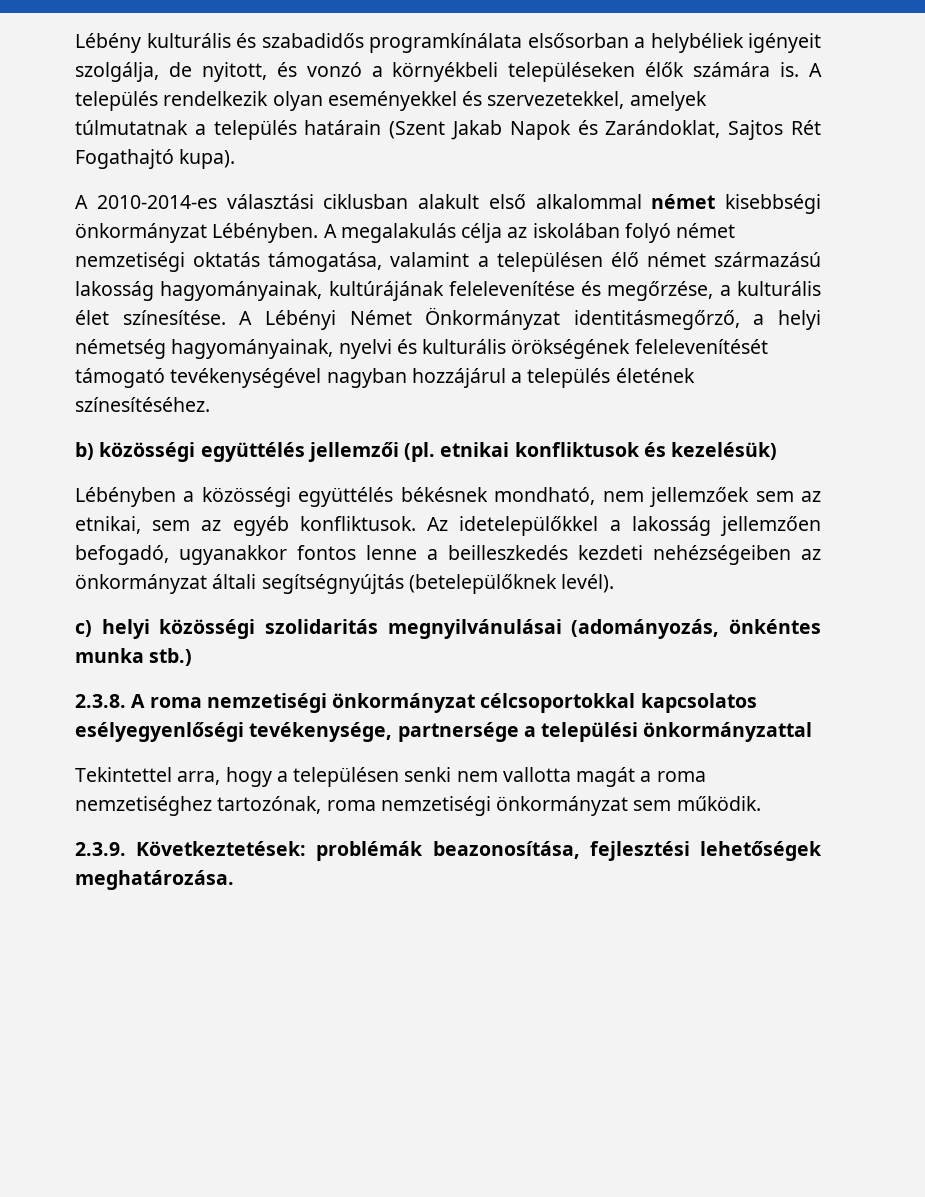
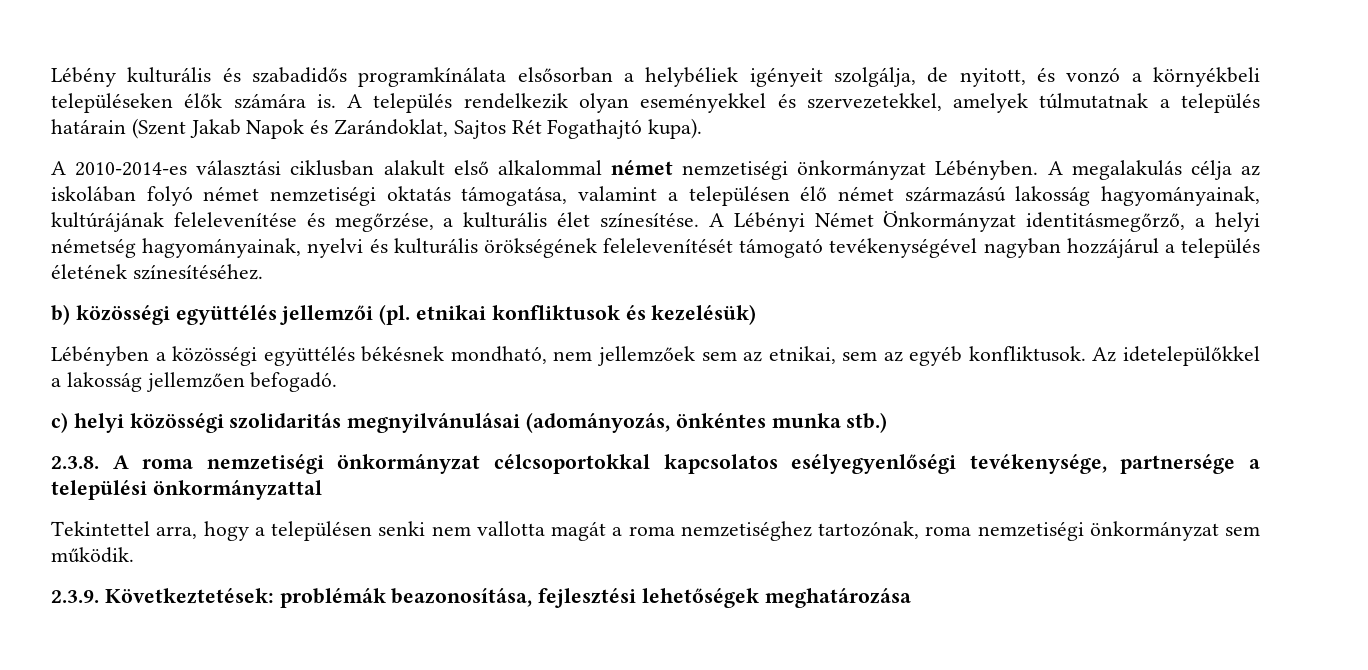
- A 2010-2014-es választási ciklusban alakult első alkalommal német kisebbségi önkormányzat Lébényben.
+ A 2010-2014-es választási ciklusban alakult első alkalommal német nemzetiségi önkormányzat Lébényben.
- Az idetelepülőkkel a lakosság jellemzően befogadó, ugyanakkor fontos lenne a beilleszkedés kezdeti nehézségeiben az önkormányzat általi segítségnyújtás (betelepülőknek levél).
+ Az idetelepülőkkel a lakosság jellemzően befogadó.
- 2.3.9. Következtetések: problémák beazonosítása, fejlesztési lehetőségek meghatározása.
+ 2.3.9. Következtetések: problémák beazonosítása, fejlesztési lehetőségek meghatározása

